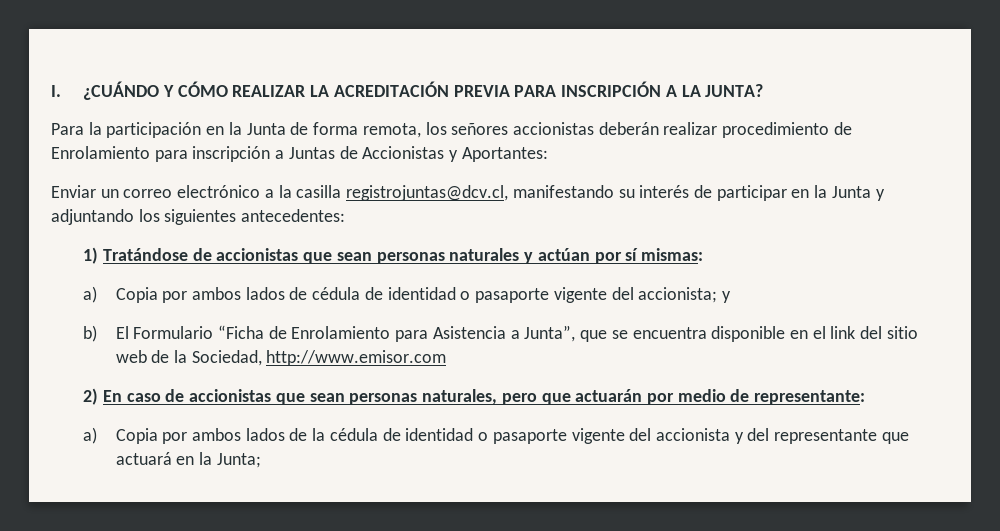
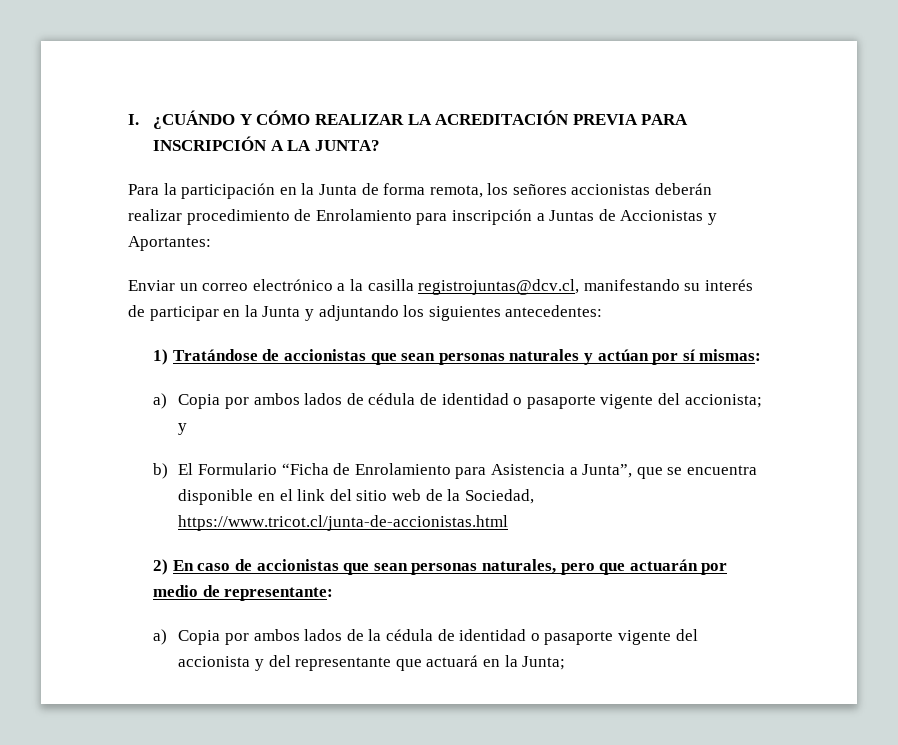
- b) El Formulario “Ficha de Enrolamiento para Asistencia a Junta”, que se encuentra disponible en el link del sitio web de la Sociedad, http://www.emisor.com
+ b) El Formulario “Ficha de Enrolamiento para Asistencia a Junta”, que se encuentra disponible en el link del sitio web de la Sociedad, https://www.tricot.cl/junta-de-accionistas.html

